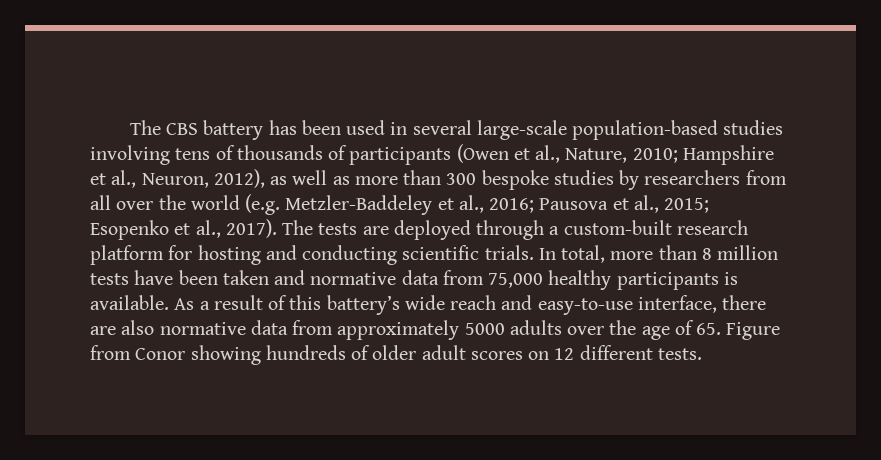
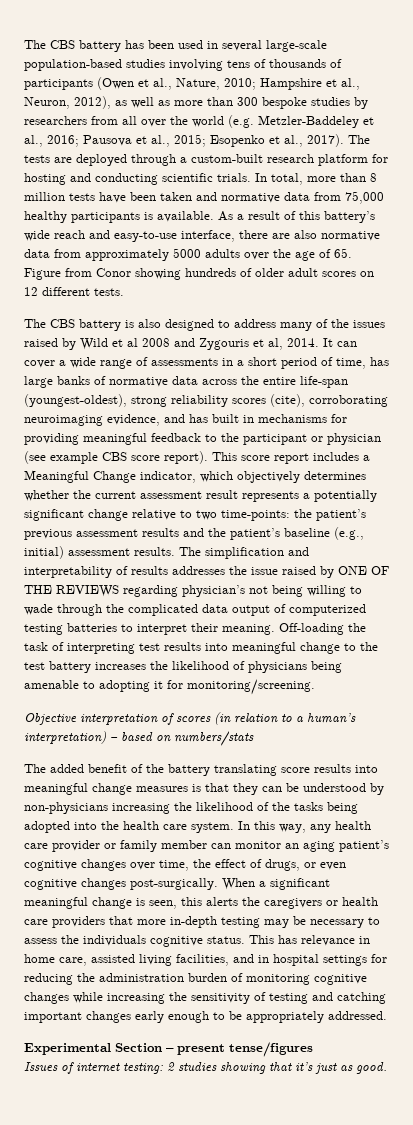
+ The CBS battery is also designed to address many of the issues raised by Wild et al 2008 and Zygouris et al, 2014. It can cover a wide range of assessments in a short period of time, has large banks of normative data across the entire life-span (youngest-oldest), strong reliability scores (cite), corroborating neuroimaging evidence, and has built in mechanisms for providing meaningful feedback to the participant or physician (see example CBS score report). This score report includes a Meaningful Change indicator, which objectively determines whether the current assessment result represents a potentially significant change relative to two time-points: the patient’s previous assessment results and the patient’s baseline (e.g., initial) assessment results. The simplification and interpretability of results addresses the issue raised by ONE OF THE REVIEWS regarding physician’s not being willing to wade through the complicated data output of computerized testing batteries to interpret their meaning. Off-loading the task of interpreting test results into meaningful change to the test battery increases the likelihood of physicians being amenable to adopting it for monitoring/screening.
+ Objective interpretation of scores (in relation to a human’s interpretation) – based on numbers/stats
+ The added benefit of the battery translating score results into meaningful change measures is that they can be understood by non-physicians increasing the likelihood of the tasks being adopted into the health care system. In this way, any health care provider or family member can monitor an aging patient’s cognitive changes over time, the effect of drugs, or even cognitive changes post-surgically. When a significant meaningful change is seen, this alerts the caregivers or health care providers that more in-depth testing may be necessary to assess the individuals cognitive status. This has relevance in home care, assisted living facilities, and in hospital settings for reducing the administration burden of monitoring cognitive changes while increasing the sensitivity of testing and catching important changes early enough to be appropriately addressed.
+ Experimental Section – present tense/figures
+ Issues of internet testing: 2 studies showing that it’s just as good.

